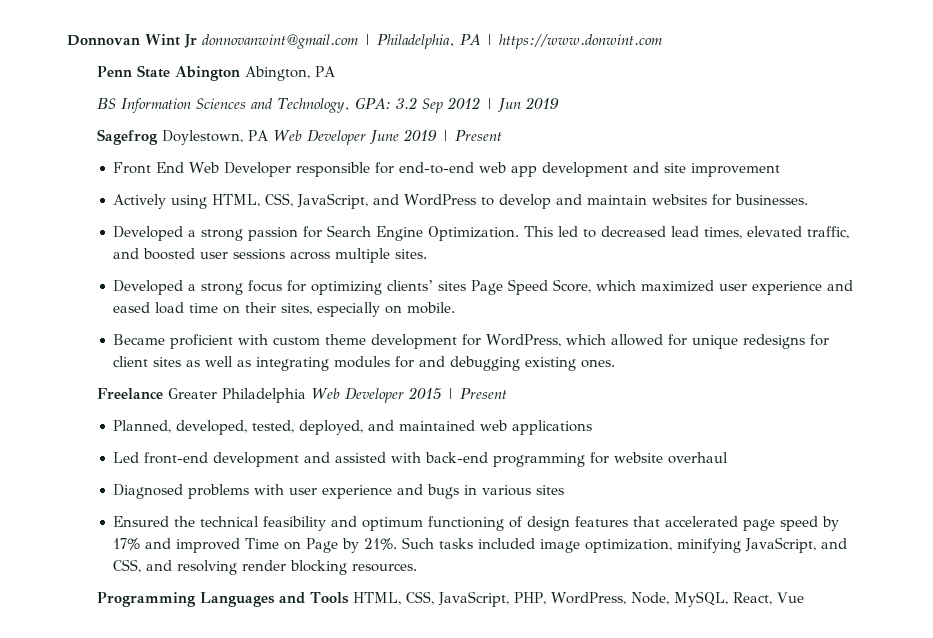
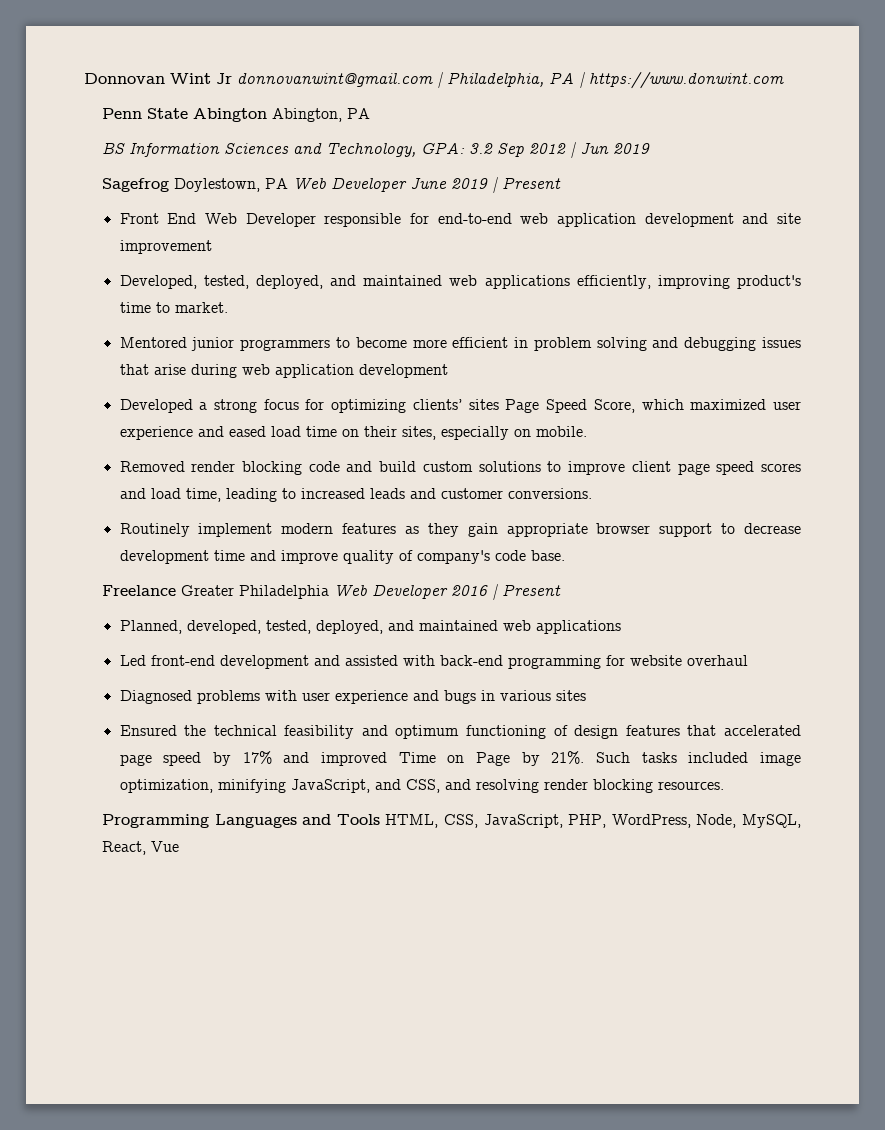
- Front End Web Developer responsible for end-to-end web app development and site improvement
+ Front End Web Developer responsible for end-to-end web application development and site improvement
- Actively using HTML, CSS, JavaScript, and WordPress to develop and maintain websites for businesses.
- Developed a strong passion for Search Engine Optimization. This led to decreased lead times, elevated traffic, and boosted user sessions across multiple sites.
+ Developed, tested, deployed, and maintained web applications efficiently, improving product's time to market.
+ Mentored junior programmers to become more efficient in problem solving and debugging issues that arise during web application development
- Became proficient with custom theme development for WordPress, which allowed for unique redesigns for client sites as well as integrating modules for and debugging existing ones.
+ Removed render blocking code and build custom solutions to improve client page speed scores and load time, leading to increased leads and customer conversions.
+ Routinely implement modern features as they gain appropriate browser support to decrease development time and improve quality of company's code base.
- Freelance Greater Philadelphia Web Developer 2015 | Present
+ Freelance Greater Philadelphia Web Developer 2016 | Present

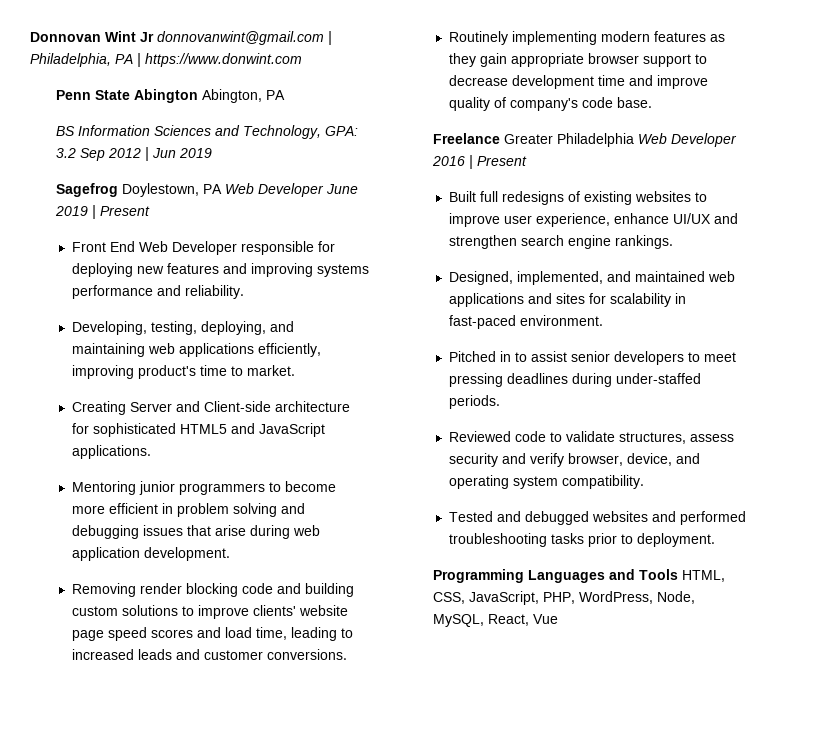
- Front End Web Developer responsible for end-to-end web application development and site improvement
- Developed, tested, deployed, and maintained web applications efficiently, improving product's time to market.
+ Front End Web Developer responsible for deploying new features and improving systems performance and reliability.
+ Developing, testing, deploying, and maintaining web applications efficiently, improving product's time to market.
- Mentored junior programmers to become more efficient in problem solving and debugging issues that arise during web application development
- Developed a strong focus for optimizing clients’ sites Page Speed Score, which maximized user experience and eased load time on their sites, especially on mobile.
- Removed render blocking code and build custom solutions to improve client page speed scores and load time, leading to increased leads and customer conversions.
+ Creating Server and Client-side architecture for sophisticated HTML5 and JavaScript applications.
+ Mentoring junior programmers to become more efficient in problem solving and debugging issues that arise during web application development.
+ Removing render blocking code and building custom solutions to improve clients' website page speed scores and load time, leading to increased leads and customer conversions.
- Routinely implement modern features as they gain appropriate browser support to decrease development time and improve quality of company's code base.
+ Routinely implementing modern features as they gain appropriate browser support to decrease development time and improve quality of company's code base.
- Planned, developed, tested, deployed, and maintained web applications
- Led front-end development and assisted with back-end programming for website overhaul
- Diagnosed problems with user experience and bugs in various sites
- Ensured the technical feasibility and optimum functioning of design features that accelerated page speed by 17% and improved Time on Page by 21%. Such tasks included image optimization, minifying JavaScript, and CSS, and resolving render blocking resources.
+ Built full redesigns of existing websites to improve user experience, enhance UI/UX and strengthen search engine rankings.
+ Designed, implemented, and maintained web applications and sites for scalability in fast-paced environment.
+ Pitched in to assist senior developers to meet pressing deadlines during under-staffed periods.
+ Reviewed code to validate structures, assess security and verify browser, device, and operating system compatibility.
+ Tested and debugged websites and performed troubleshooting tasks prior to deployment.

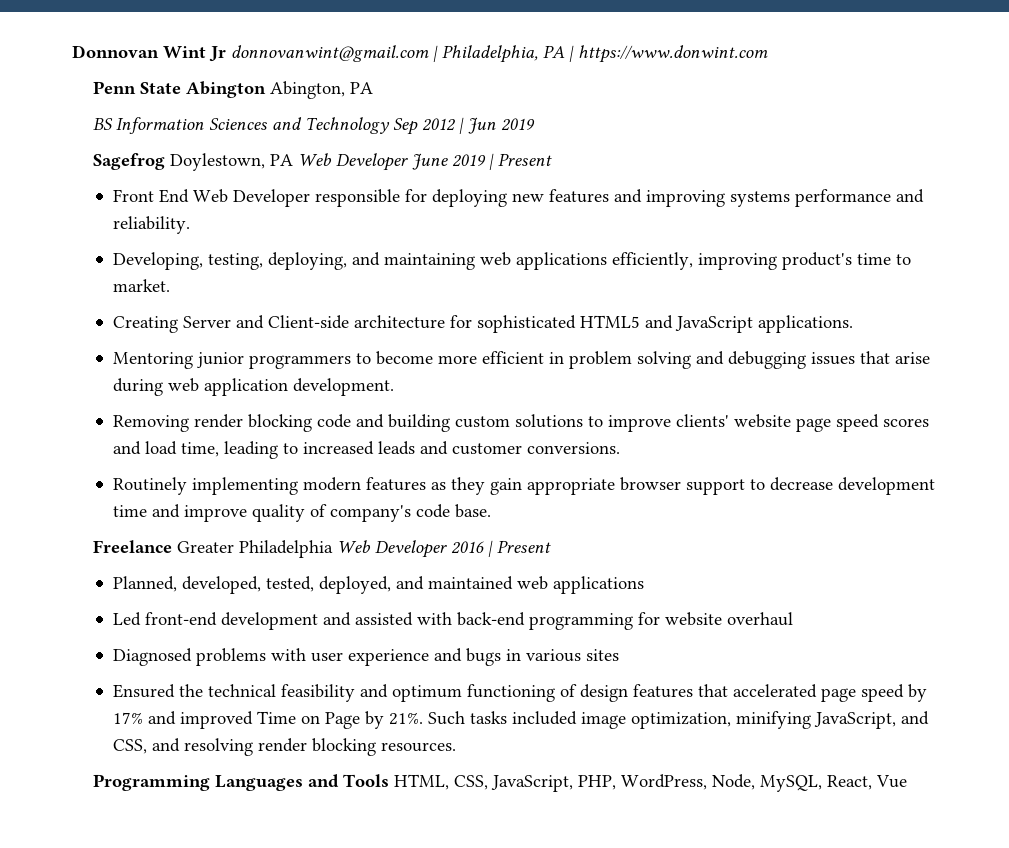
- BS Information Sciences and Technology, GPA: 3.2 Sep 2012 | Jun 2019
+ BS Information Sciences and Technology Sep 2012 | Jun 2019
- Built full redesigns of existing websites to improve user experience, enhance UI/UX and strengthen search engine rankings.
- Designed, implemented, and maintained web applications and sites for scalability in fast-paced environment.
- Pitched in to assist senior developers to meet pressing deadlines during under-staffed periods.
- Reviewed code to validate structures, assess security and verify browser, device, and operating system compatibility.
- Tested and debugged websites and performed troubleshooting tasks prior to deployment.
+ Planned, developed, tested, deployed, and maintained web applications
+ Led front-end development and assisted with back-end programming for website overhaul
+ Diagnosed problems with user experience and bugs in various sites
+ Ensured the technical feasibility and optimum functioning of design features that accelerated page speed by 17% and improved Time on Page by 21%. Such tasks included image optimization, minifying JavaScript, and CSS, and resolving render blocking resources.

